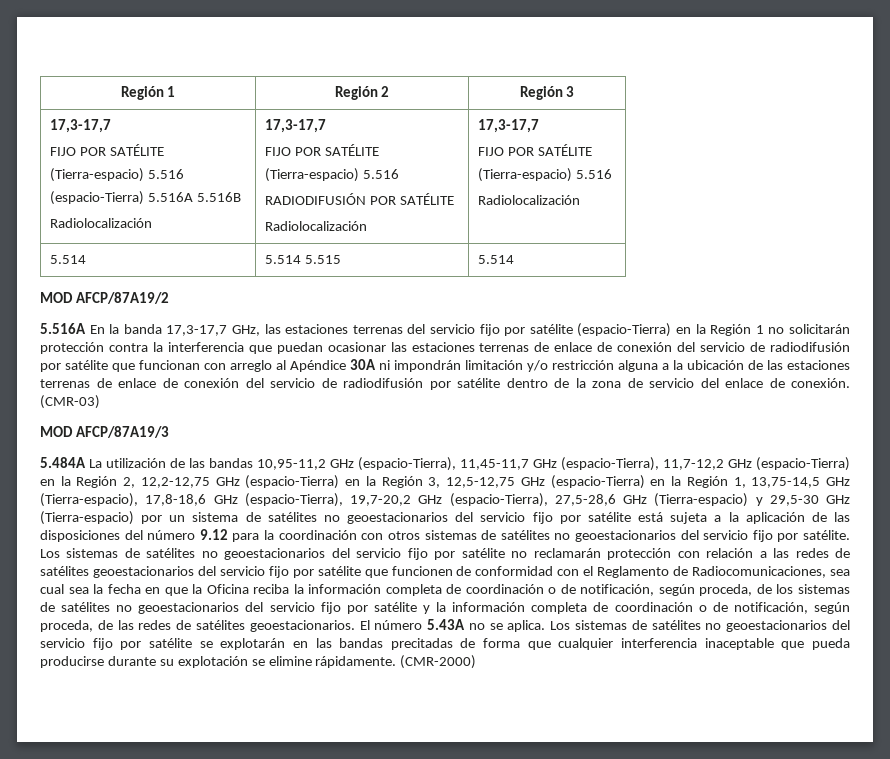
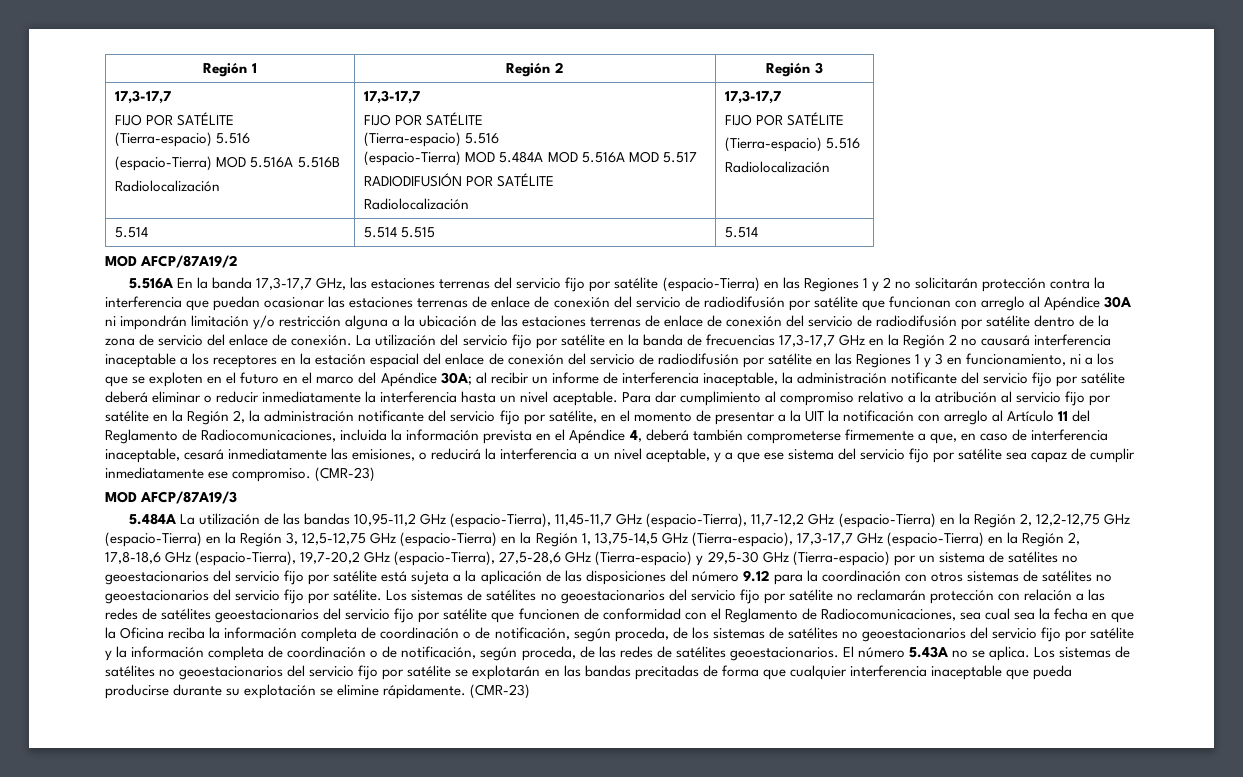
  Región 1 | Región 2 | Región 3
  17,3-17,7
  FIJO POR SATÉLITE
  (Tierra-espacio) 5.516
- (espacio-Tierra) 5.516A 5.516B
+ (espacio-Tierra) MOD 5.516A 5.516B
  Radiolocalización | 17,3-17,7
  FIJO POR SATÉLITE
  (Tierra-espacio) 5.516
+ (espacio-Tierra) MOD 5.484A MOD 5.516A MOD 5.517
- 5.516A En la banda 17,3-17,7 GHz, las estaciones terrenas del servicio fijo por satélite (espacio-Tierra) en la Región 1 no solicitarán protección contra la interferencia que puedan ocasionar las estaciones terrenas de enlace de conexión del servicio de radiodifusión por satélite que funcionan con arreglo al Apéndice 30A ni impondrán limitación y/o restricción alguna a la ubicación de las estaciones terrenas de enlace de conexión del servicio de radiodifusión por satélite dentro de la zona de servicio del enlace de conexión.
+ 5.516A En la banda 17,3-17,7 GHz, las estaciones terrenas del servicio fijo por satélite (espacio-Tierra) en las Regiones 1 y 2 no solicitarán protección contra la interferencia que puedan ocasionar las estaciones terrenas de enlace de conexión del servicio de radiodifusión por satélite que funcionan con arreglo al Apéndice 30A ni impondrán limitación y/o restricción alguna a la ubicación de las estaciones terrenas de enlace de conexión del servicio de radiodifusión por satélite dentro de la zona de servicio del enlace de conexión.
- (CMR-03)
+ La utilización del servicio fijo por satélite en la banda de frecuencias 17,3-17,7 GHz en la Región 2 no causará interferencia inaceptable a los receptores en la estación espacial del enlace de conexión del servicio de radiodifusión por satélite en las Regiones 1 y 3 en funcionamiento, ni a los que se exploten en el futuro en el marco del Apéndice 30A; al recibir un informe de interferencia inaceptable, la administración notificante del servicio fijo por satélite deberá eliminar o reducir inmediatamente la interferencia hasta un nivel aceptable. Para dar cumplimiento al compromiso relativo a la atribución al servicio fijo por satélite en la Región 2, la administración notificante del servicio fijo por satélite, en el momento de presentar a la UIT la notificación con arreglo al Artículo 11 del Reglamento de Radiocomunicaciones, incluida la información prevista en el Apéndice 4, deberá también comprometerse firmemente a que, en caso de interferencia inaceptable, cesará inmediatamente las emisiones, o reducirá la interferencia a un nivel aceptable, y a que ese sistema del servicio fijo por satélite sea capaz de cumplir inmediatamente ese compromiso. (CMR-23)
- 5.484A La utilización de las bandas 10,95-11,2 GHz (espacio-Tierra), 11,45-11,7 GHz (espacio-Tierra), 11,7-12,2 GHz (espacio-Tierra) en la Región 2, 12,2-12,75 GHz (espacio-Tierra) en la Región 3, 12,5-12,75 GHz (espacio-Tierra) en la Región 1, 13,75-14,5 GHz (Tierra-espacio), 17,8-18,6 GHz (espacio-Tierra), 19,7-20,2 GHz (espacio-Tierra), 27,5-28,6 GHz (Tierra-espacio) y 29,5-30 GHz (Tierra-espacio) por un sistema de satélites no geoestacionarios del servicio fijo por satélite está sujeta a la aplicación de las disposiciones del número 9.12 para la coordinación con otros sistemas de satélites no geoestacionarios del servicio fijo por satélite.
+ 5.484A La utilización de las bandas 10,95-11,2 GHz (espacio-Tierra), 11,45-11,7 GHz (espacio-Tierra), 11,7-12,2 GHz (espacio-Tierra) en la Región 2, 12,2-12,75 GHz (espacio-Tierra) en la Región 3, 12,5-12,75 GHz (espacio-Tierra) en la Región 1, 13,75-14,5 GHz (Tierra-espacio), 17,3-17,7 GHz (espacio-Tierra) en la Región 2, 17,8-18,6 GHz (espacio-Tierra), 19,7-20,2 GHz (espacio-Tierra), 27,5-28,6 GHz (Tierra-espacio) y 29,5-30 GHz (Tierra-espacio) por un sistema de satélites no geoestacionarios del servicio fijo por satélite está sujeta a la aplicación de las disposiciones del número 9.12 para la coordinación con otros sistemas de satélites no geoestacionarios del servicio fijo por satélite.
- Los sistemas de satélites no geoestacionarios del servicio fijo por satélite se explotarán en las bandas precitadas de forma que cualquier interferencia inaceptable que pueda producirse durante su explotación se elimine rápidamente. (CMR-2000)
+ Los sistemas de satélites no geoestacionarios del servicio fijo por satélite se explotarán en las bandas precitadas de forma que cualquier interferencia inaceptable que pueda producirse durante su explotación se elimine rápidamente. (CMR-23)

